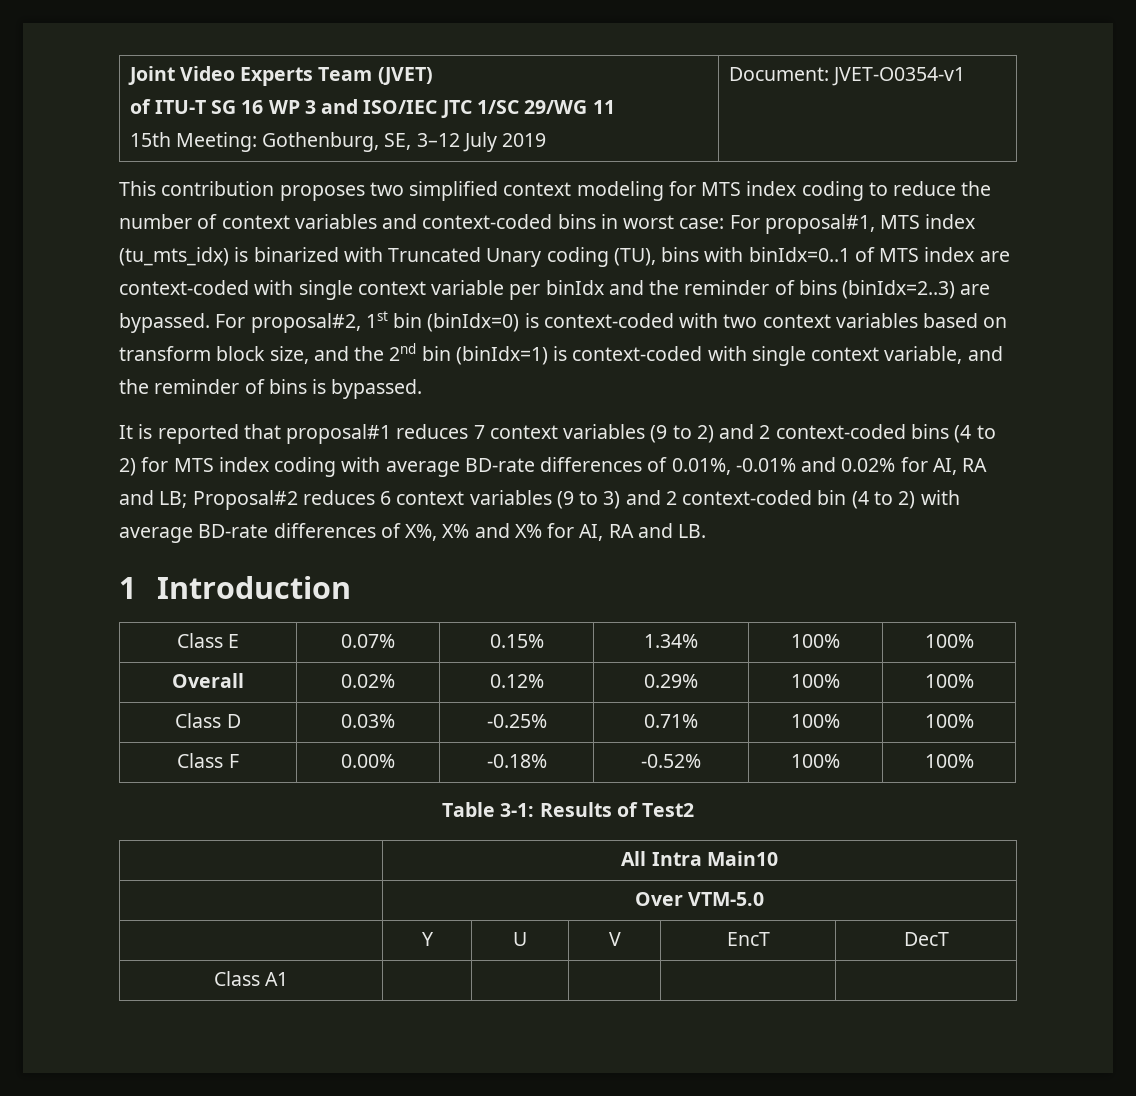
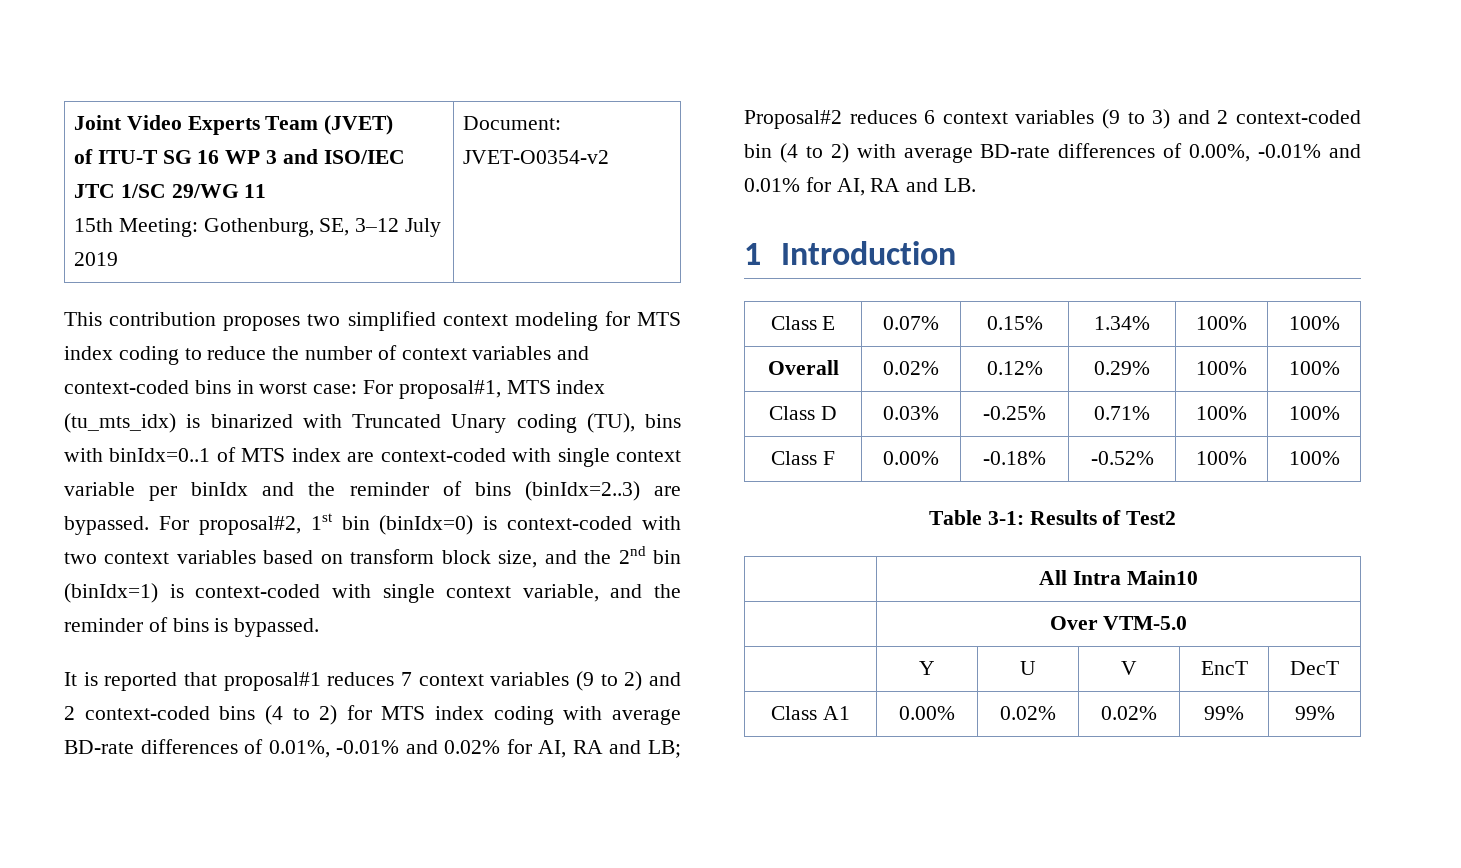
  Joint Video Experts Team (JVET)
  of ITU-T SG 16 WP 3 and ISO/IEC JTC 1/SC 29/WG 11
- 15th Meeting: Gothenburg, SE, 3–12 July 2019 | Document: JVET-O0354-v1
+ 15th Meeting: Gothenburg, SE, 3–12 July 2019 | Document: JVET-O0354-v2
- Proposal#2 reduces 6 context variables (9 to 3) and 2 context-coded bin (4 to 2) with average BD-rate differences of X%, X% and X% for AI, RA and LB.
+ Proposal#2 reduces 6 context variables (9 to 3) and 2 context-coded bin (4 to 2) with average BD-rate differences of 0.00%, -0.01% and 0.01% for AI, RA and LB.
- Class A1 | | | | |
+ Class A1 | 0.00% | 0.02% | 0.02% | 99% | 99%

